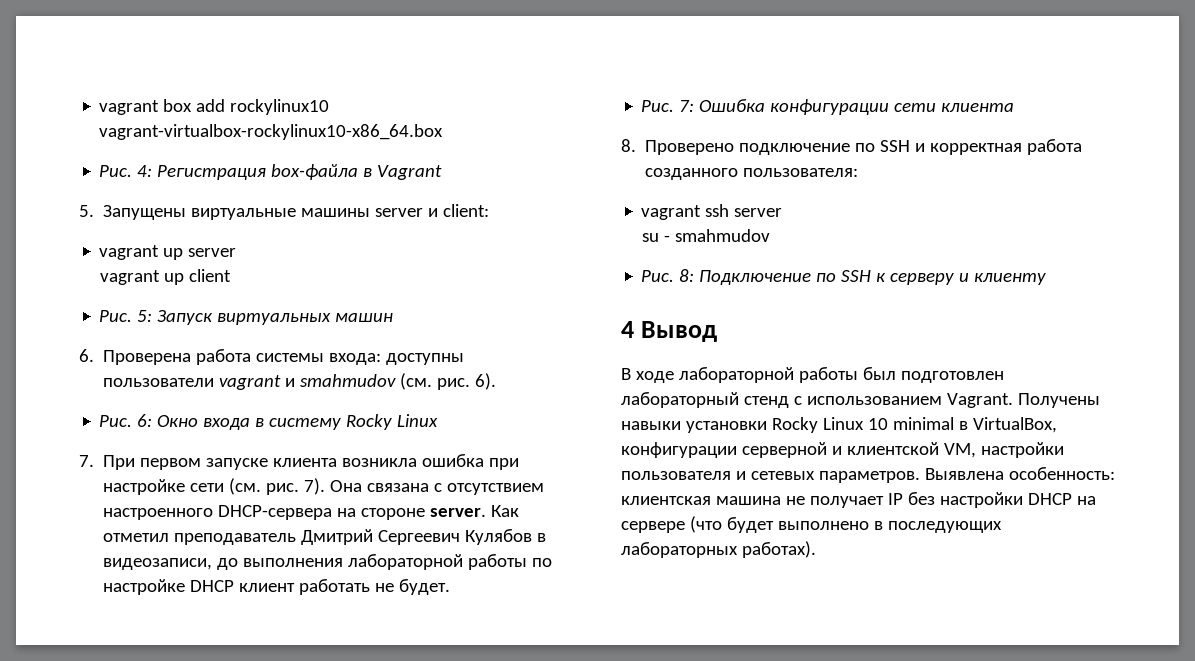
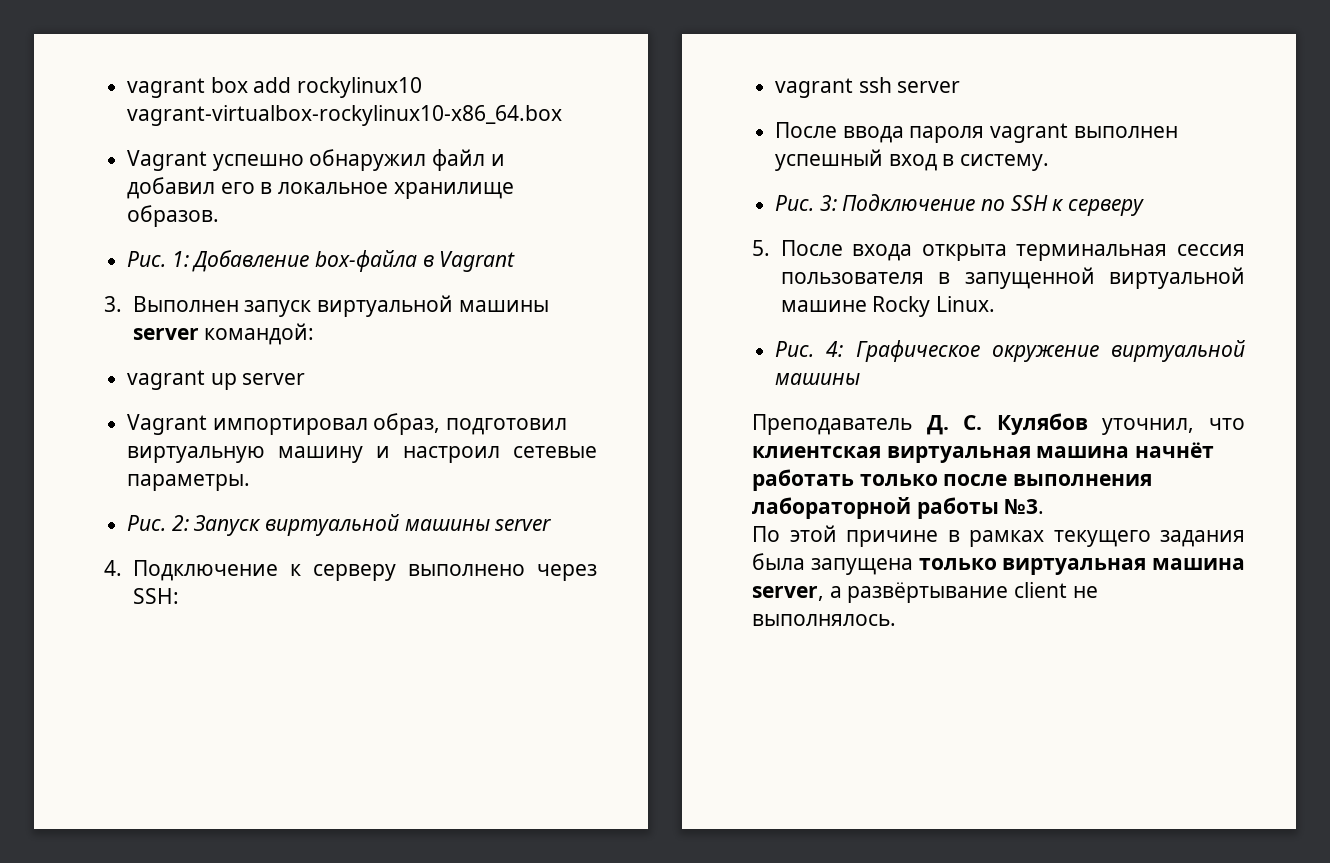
- Рис. 4: Регистрация box-файла в Vagrant
+ Vagrant успешно обнаружил файл и добавил его в локальное хранилище образов.
+ Рис. 1: Добавление box-файла в Vagrant
- 5. Запущены виртуальные машины server и client:
+ 3. Выполнен запуск виртуальной машины server командой:
  vagrant up server
- vagrant up client
- Рис. 5: Запуск виртуальных машин
- 6. Проверена работа системы входа: доступны пользователи vagrant и smahmudov (см. рис. 6).
- Рис. 6: Окно входа в систему Rocky Linux
- 7. При первом запуске клиента возникла ошибка при настройке сети (см. рис. 7). Она связана с отсутствием настроенного DHCP-сервера на стороне server. Как отметил преподаватель Дмитрий Сергеевич Кулябов в видеозаписи, до выполнения лабораторной работы по настройке DHCP клиент работать не будет.
- Рис. 7: Ошибка конфигурации сети клиента
- 8. Проверено подключение по SSH и корректная работа созданного пользователя:
+ Vagrant импортировал образ, подготовил виртуальную машину и настроил сетевые параметры.
+ Рис. 2: Запуск виртуальной машины server
+ 4. Подключение к серверу выполнено через SSH:
  vagrant ssh server
- su - smahmudov
- Рис. 8: Подключение по SSH к серверу и клиенту
- 4 Вывод
- В ходе лабораторной работы был подготовлен лабораторный стенд с использованием Vagrant. Получены навыки установки Rocky Linux 10 minimal в VirtualBox, конфигурации серверной и клиентской VM, настройки пользователя и сетевых параметров. Выявлена особенность: клиентская машина не получает IP без настройки DHCP на сервере (что будет выполнено в последующих лабораторных работах).
+ После ввода пароля vagrant выполнен успешный вход в систему.
+ Рис. 3: Подключение по SSH к серверу
+ 5. После входа открыта терминальная сессия пользователя в запущенной виртуальной машине Rocky Linux.
+ Рис. 4: Графическое окружение виртуальной машины
+ Преподаватель Д. С. Кулябов уточнил, что клиентская виртуальная машина начнёт работать только после выполнения лабораторной работы №3.
+ По этой причине в рамках текущего задания была запущена только виртуальная машина server, а развёртывание client не выполнялось.

